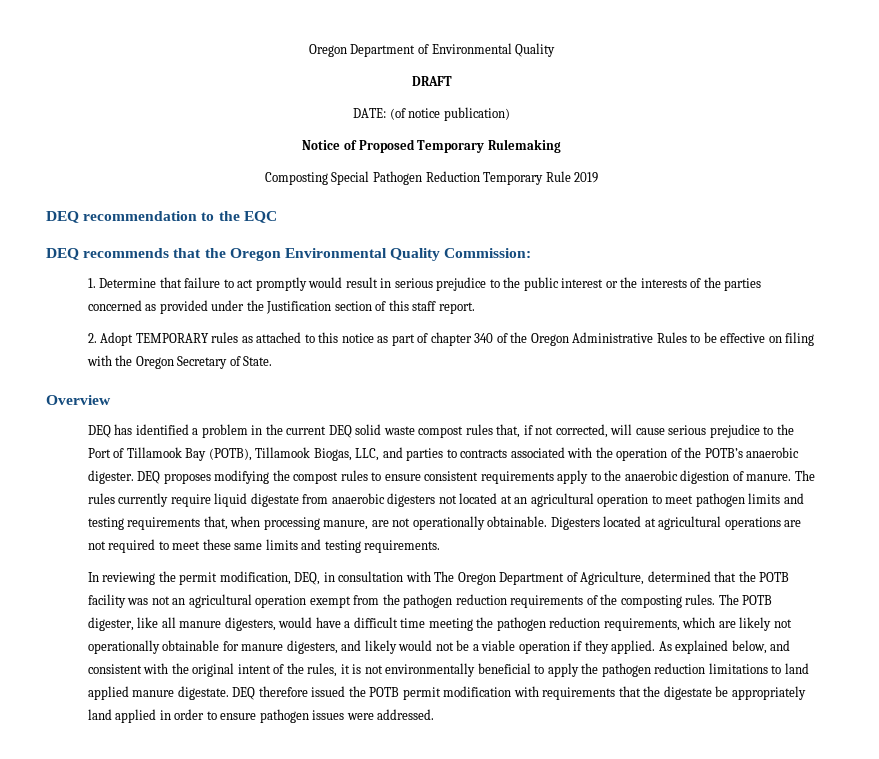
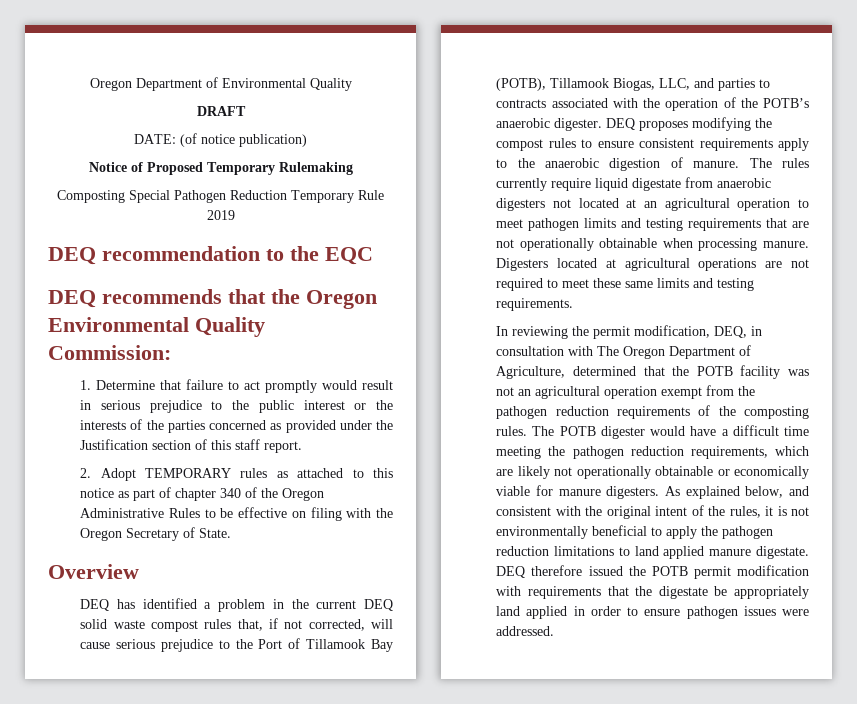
- The rules currently require liquid digestate from anaerobic digesters not located at an agricultural operation to meet pathogen limits and testing requirements that, when processing manure, are not operationally obtainable.
+ The rules currently require liquid digestate from anaerobic digesters not located at an agricultural operation to meet pathogen limits and testing requirements that are not operationally obtainable when processing manure.
- The POTB digester, like all manure digesters, would have a difficult time meeting the pathogen reduction requirements, which are likely not operationally obtainable for manure digesters, and likely would not be a viable operation if they applied.
+ The POTB digester would have a difficult time meeting the pathogen reduction requirements, which are likely not operationally obtainable or economically viable for manure digesters.

